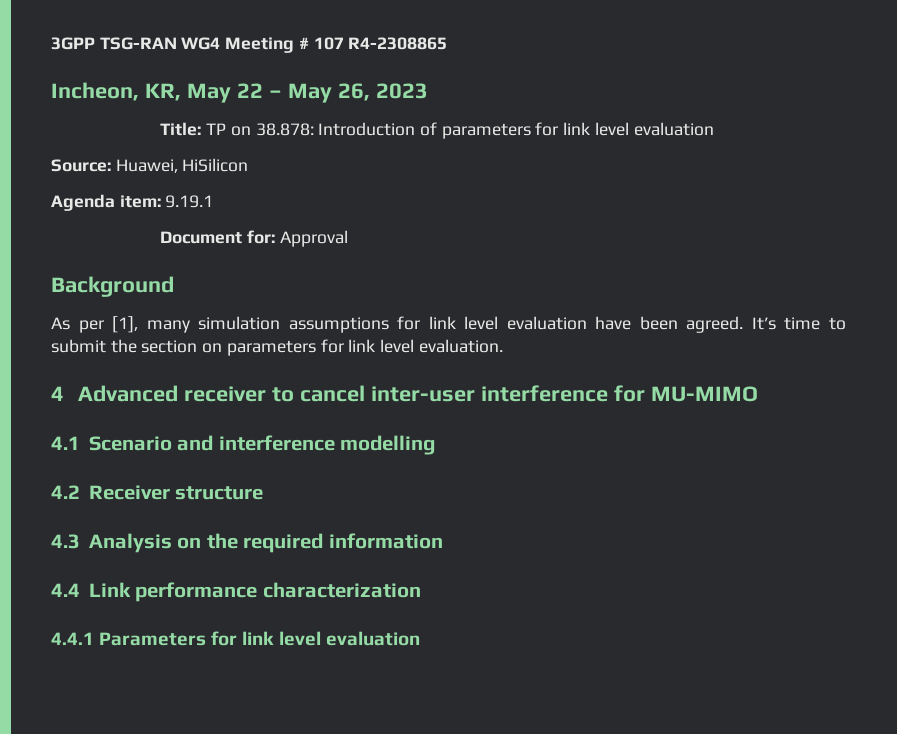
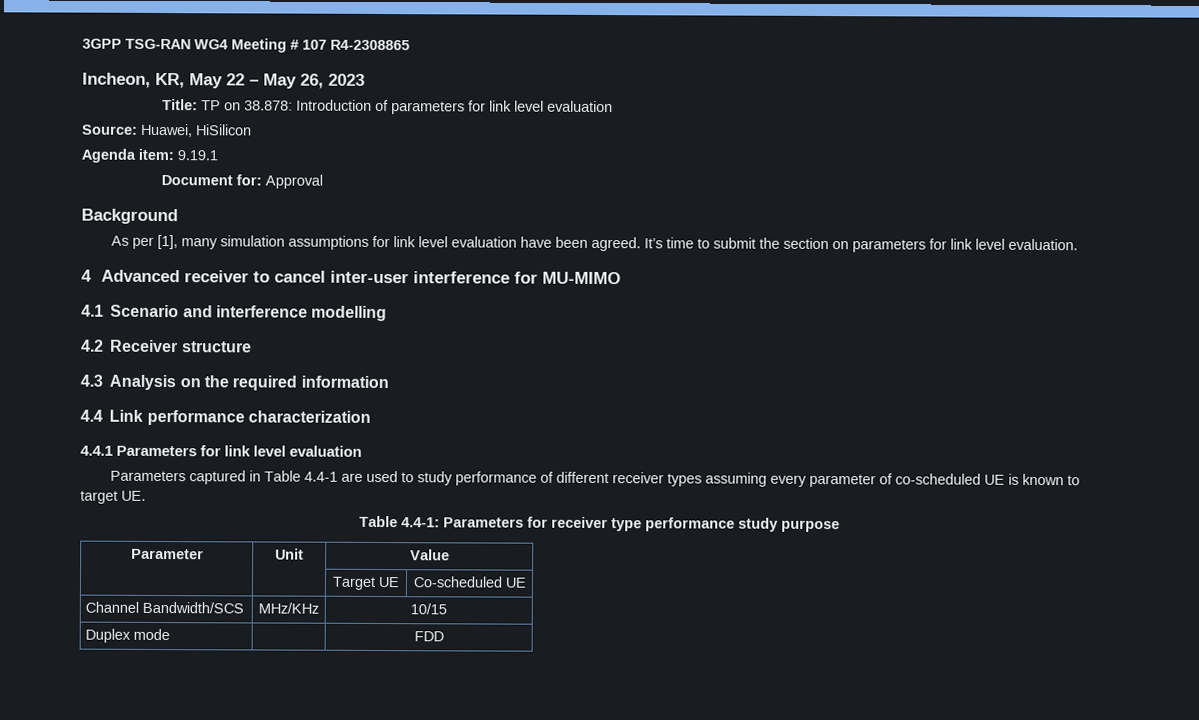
+ Parameters captured in Table 4.4-1 are used to study performance of different receiver types assuming every parameter of co-scheduled UE is known to target UE.
+ Table 4.4-1: Parameters for receiver type performance study purpose
+ Parameter | Unit | Value
+ | | Target UE | Co-scheduled UE
+ Channel Bandwidth/SCS | MHz/KHz | 10/15
+ Duplex mode | | FDD

